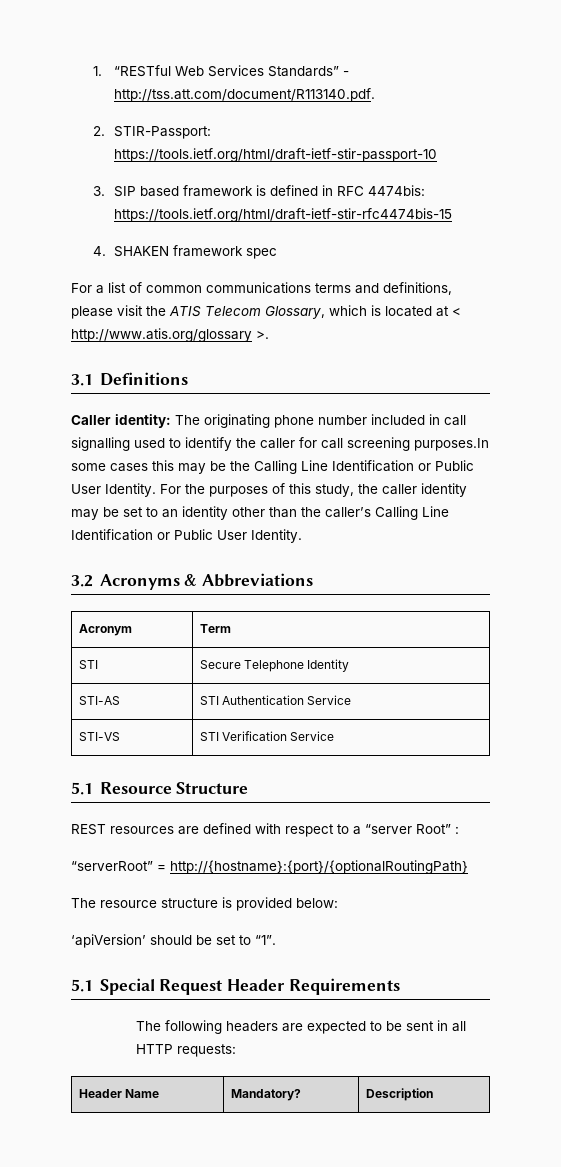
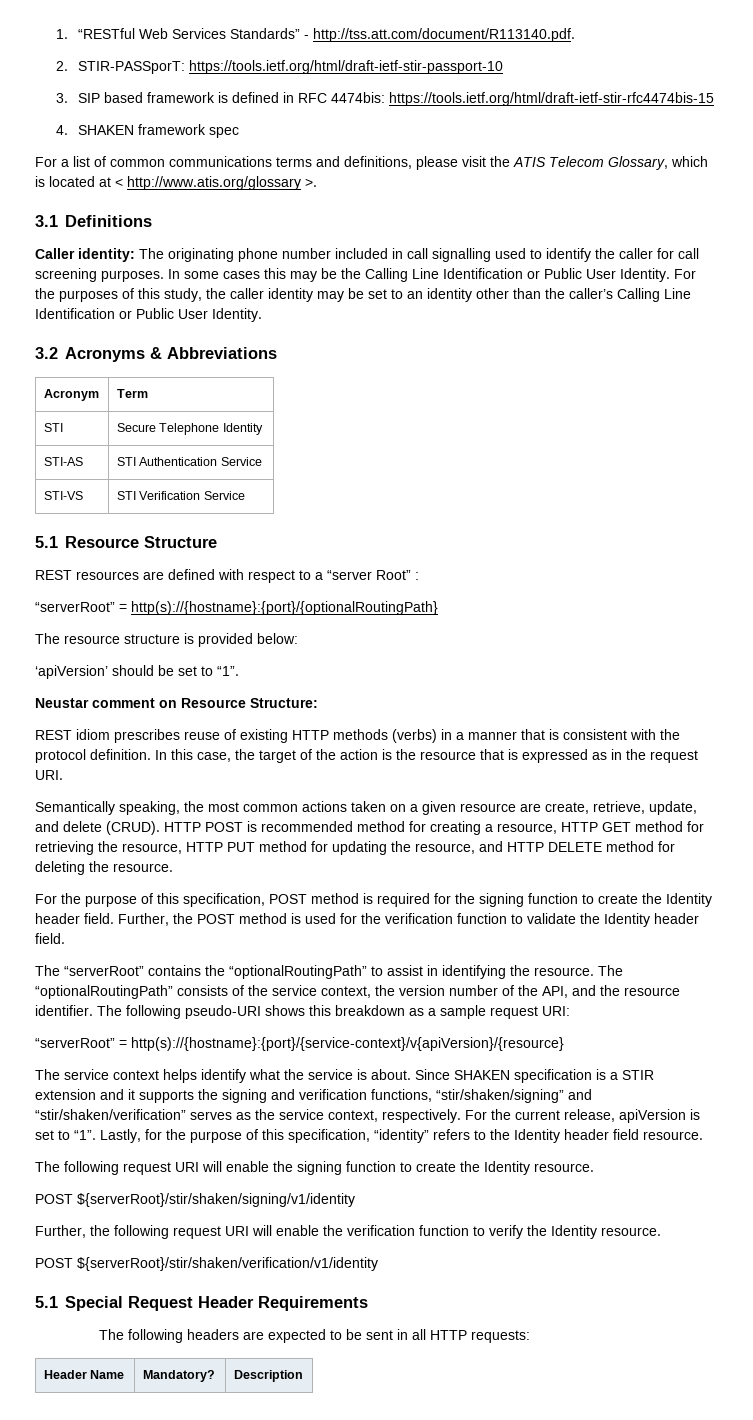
- 2. STIR-Passport: https://tools.ietf.org/html/draft-ietf-stir-passport-10
+ 2. STIR-PASSporT: https://tools.ietf.org/html/draft-ietf-stir-passport-10
- Caller identity: The originating phone number included in call signalling used to identify the caller for call screening purposes.In some cases this may be the Calling Line Identification or Public User Identity.
+ Caller identity: The originating phone number included in call signalling used to identify the caller for call screening purposes. In some cases this may be the Calling Line Identification or Public User Identity.
- “serverRoot” = http://{hostname}:{port}/{optionalRoutingPath}
+ “serverRoot” = http(s)://{hostname}:{port}/{optionalRoutingPath}
+ Neustar comment on Resource Structure:
+ REST idiom prescribes reuse of existing HTTP methods (verbs) in a manner that is consistent with the protocol definition. In this case, the target of the action is the resource that is expressed as in the request URI.
+ Semantically speaking, the most common actions taken on a given resource are create, retrieve, update, and delete (CRUD). HTTP POST is recommended method for creating a resource, HTTP GET method for retrieving the resource, HTTP PUT method for updating the resource, and HTTP DELETE method for deleting the resource.
+ For the purpose of this specification, POST method is required for the signing function to create the Identity header field. Further, the POST method is used for the verification function to validate the Identity header field.
+ The “serverRoot” contains the “optionalRoutingPath” to assist in identifying the resource. The “optionalRoutingPath” consists of the service context, the version number of the API, and the resource identifier. The following pseudo-URI shows this breakdown as a sample request URI:
+ “serverRoot” = http(s)://{hostname}:{port}/{service-context}/v{apiVersion}/{resource}
+ The service context helps identify what the service is about. Since SHAKEN specification is a STIR extension and it supports the signing and verification functions, “stir/shaken/signing” and “stir/shaken/verification” serves as the service context, respectively. For the current release, apiVersion is set to “1”. Lastly, for the purpose of this specification, “identity” refers to the Identity header field resource.
+ The following request URI will enable the signing function to create the Identity resource.
+ POST ${serverRoot}/stir/shaken/signing/v1/identity
+ Further, the following request URI will enable the verification function to verify the Identity resource.
+ POST ${serverRoot}/stir/shaken/verification/v1/identity

